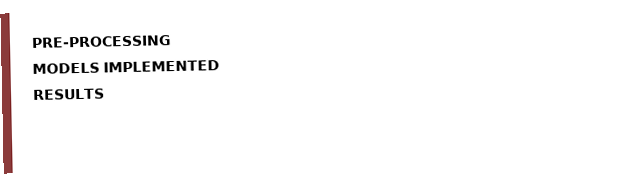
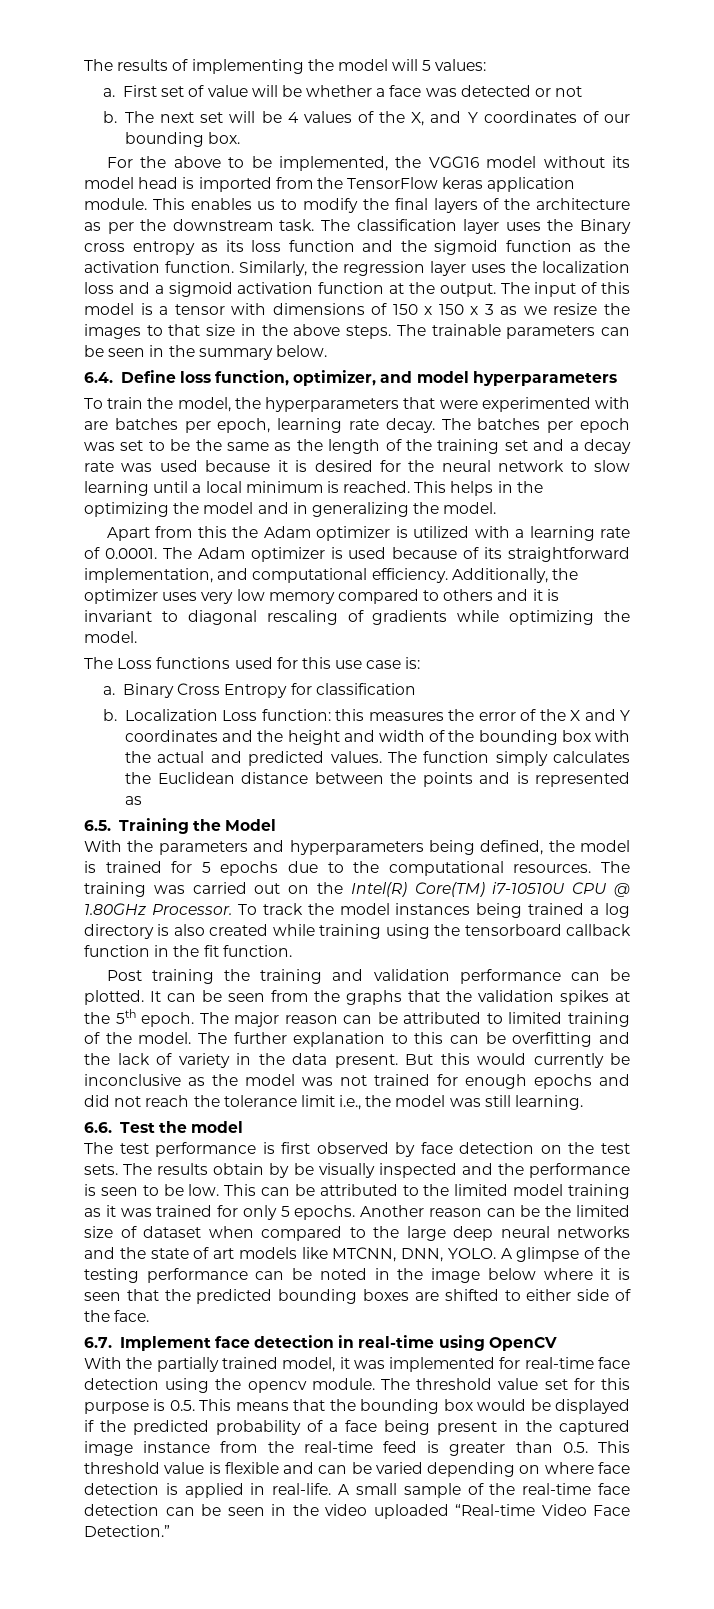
- PRE-PROCESSING
- MODELS IMPLEMENTED
- RESULTS
+ The results of implementing the model will 5 values:
+ a. First set of value will be whether a face was detected or not
+ b. The next set will be 4 values of the X, and Y coordinates of our bounding box.
+ For the above to be implemented, the VGG16 model without its model head is imported from the TensorFlow keras application module. This enables us to modify the final layers of the architecture as per the downstream task. The classification layer uses the Binary cross entropy as its loss function and the sigmoid function as the activation function. Similarly, the regression layer uses the localization loss and a sigmoid activation function at the output. The input of this model is a tensor with dimensions of 150 x 150 x 3 as we resize the images to that size in the above steps. The trainable parameters can be seen in the summary below.
+ 6.4. Define loss function, optimizer, and model hyperparameters
+ To train the model, the hyperparameters that were experimented with are batches per epoch, learning rate decay. The batches per epoch was set to be the same as the length of the training set and a decay rate was used because it is desired for the neural network to slow learning until a local minimum is reached. This helps in the optimizing the model and in generalizing the model.
+ Apart from this the Adam optimizer is utilized with a learning rate of 0.0001. The Adam optimizer is used because of its straightforward implementation, and computational efficiency. Additionally, the optimizer uses very low memory compared to others and it is invariant to diagonal rescaling of gradients while optimizing the model.
+ The Loss functions used for this use case is:
+ a. Binary Cross Entropy for classification
+ b. Localization Loss function: this measures the error of the X and Y coordinates and the height and width of the bounding box with the actual and predicted values. The function simply calculates the Euclidean distance between the points and is represented as
+ 6.5. Training the Model
+ With the parameters and hyperparameters being defined, the model is trained for 5 epochs due to the computational resources. The training was carried out on the Intel(R) Core(TM) i7-10510U CPU @ 1.80GHz Processor. To track the model instances being trained a log directory is also created while training using the tensorboard callback function in the fit function.
+ Post training the training and validation performance can be plotted. It can be seen from the graphs that the validation spikes at the 5th epoch. The major reason can be attributed to limited training of the model. The further explanation to this can be overfitting and the lack of variety in the data present. But this would currently be inconclusive as the model was not trained for enough epochs and did not reach the tolerance limit i.e., the model was still learning.
+ 6.6. Test the model
+ The test performance is first observed by face detection on the test sets. The results obtain by be visually inspected and the performance is seen to be low. This can be attributed to the limited model training as it was trained for only 5 epochs. Another reason can be the limited size of dataset when compared to the large deep neural networks and the state of art models like MTCNN, DNN, YOLO. A glimpse of the testing performance can be noted in the image below where it is seen that the predicted bounding boxes are shifted to either side of the face.
+ 6.7. Implement face detection in real-time using OpenCV
+ With the partially trained model, it was implemented for real-time face detection using the opencv module. The threshold value set for this purpose is 0.5. This means that the bounding box would be displayed if the predicted probability of a face being present in the captured image instance from the real-time feed is greater than 0.5. This threshold value is flexible and can be varied depending on where face detection is applied in real-life. A small sample of the real-time face detection can be seen in the video uploaded “Real-time Video Face Detection.”

